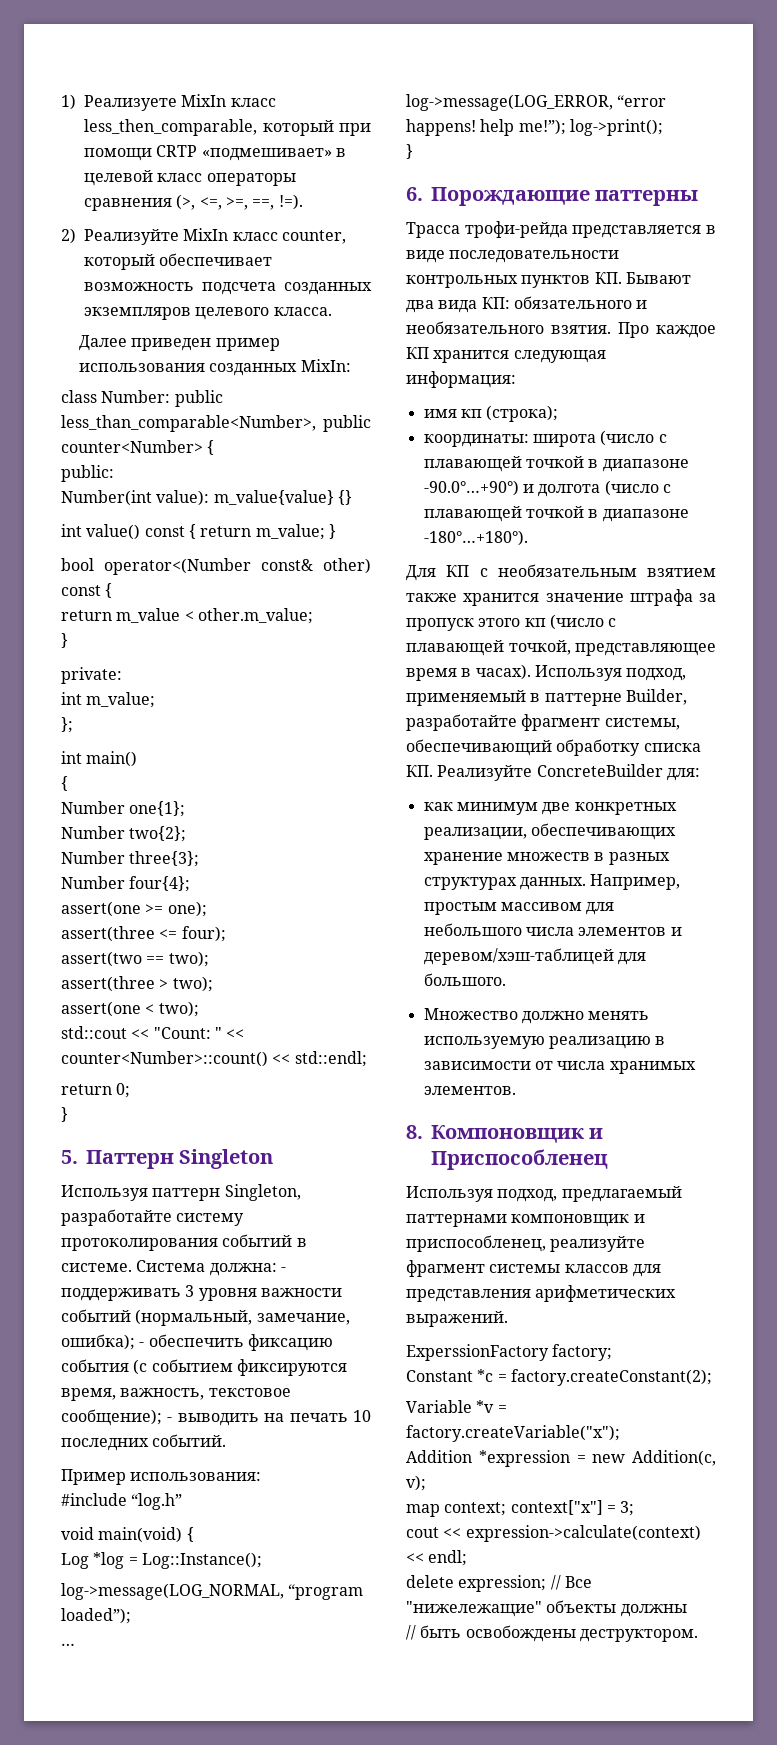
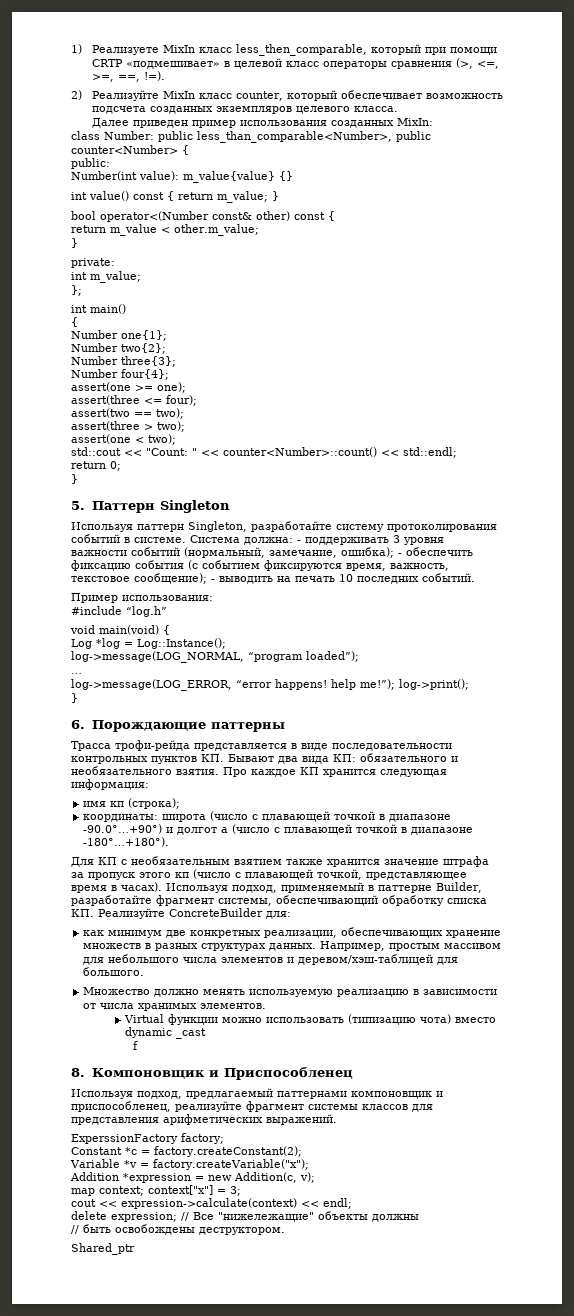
- координаты: широта (число с плавающей точкой в диапазоне -90.0°…+90°) и долгота (число с плавающей точкой в диапазоне -180°…+180°).
+ координаты: широта (число с плавающей точкой в диапазоне -90.0°…+90°) и долгот а (число с плавающей точкой в диапазоне -180°…+180°).
+ Virtual функции можно использовать (типизацию чота) вместо dynamic _cast
+ f
+ Shared_ptr

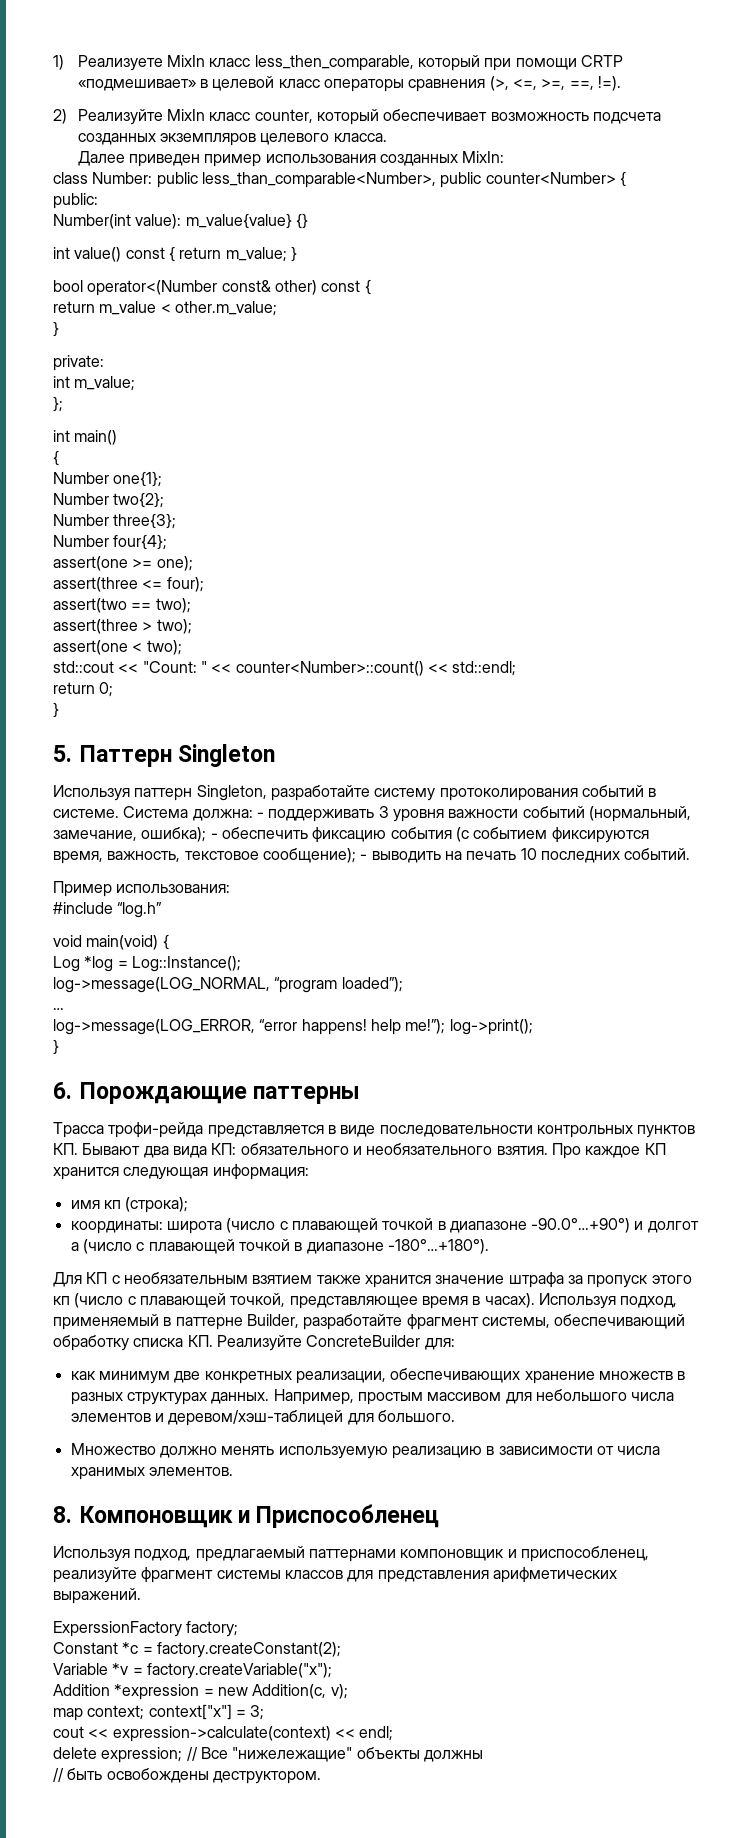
- Virtual функции можно использовать (типизацию чота) вместо dynamic _cast
- f
- Shared_ptr

